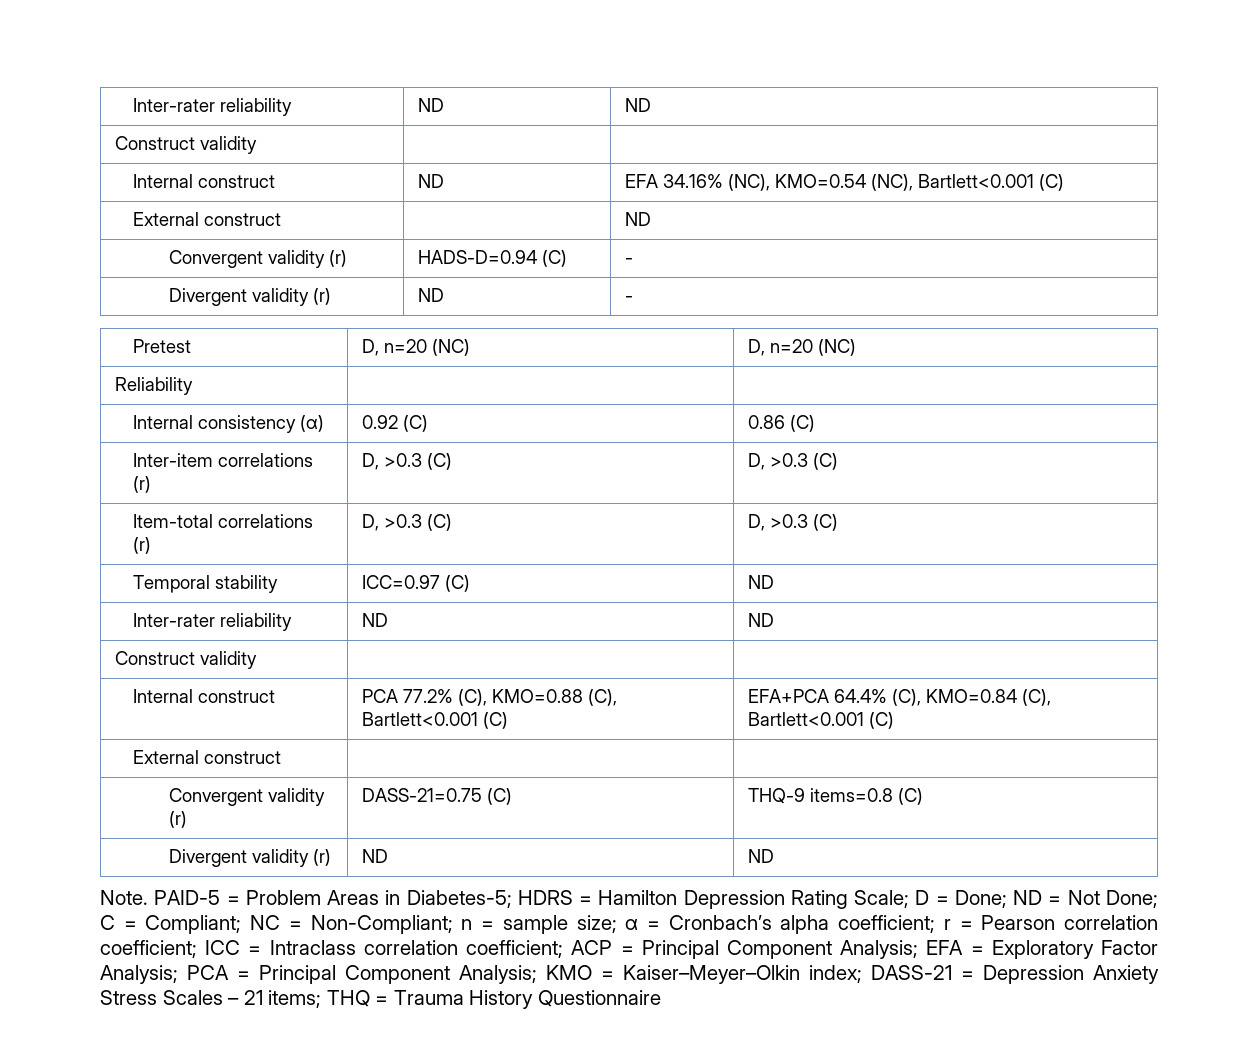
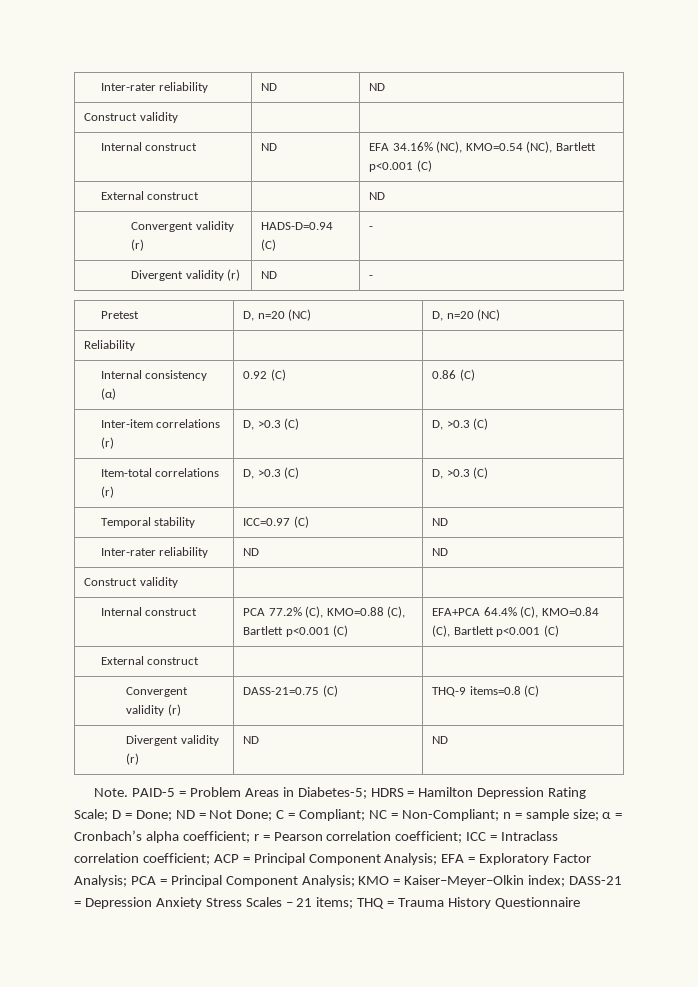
- Internal construct | ND | EFA 34.16% (NC), KMO=0.54 (NC), Bartlett<0.001 (C)
+ Internal construct | ND | EFA 34.16% (NC), KMO=0.54 (NC), Bartlett p<0.001 (C)
- Internal construct | PCA 77.2% (C), KMO=0.88 (C), Bartlett<0.001 (C) | EFA+PCA 64.4% (C), KMO=0.84 (C), Bartlett<0.001 (C)
+ Internal construct | PCA 77.2% (C), KMO=0.88 (C), Bartlett p<0.001 (C) | EFA+PCA 64.4% (C), KMO=0.84 (C), Bartlett p<0.001 (C)

